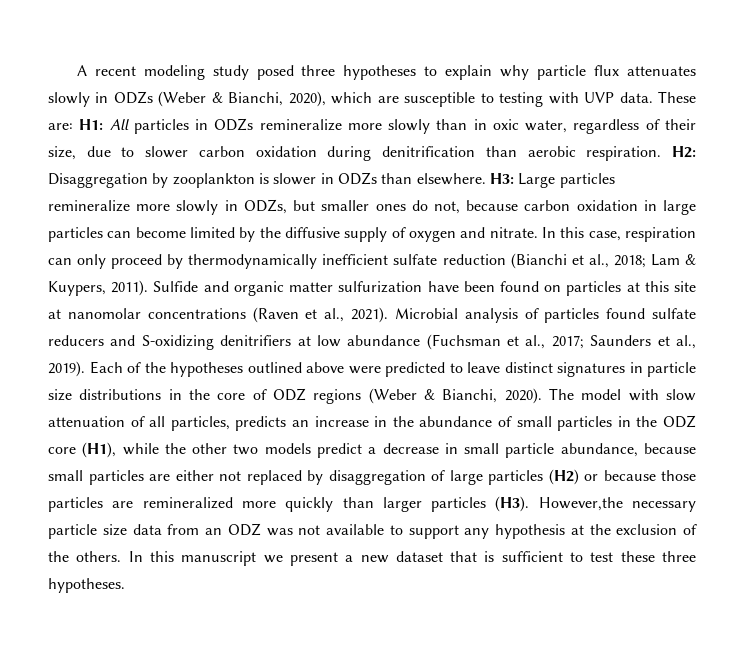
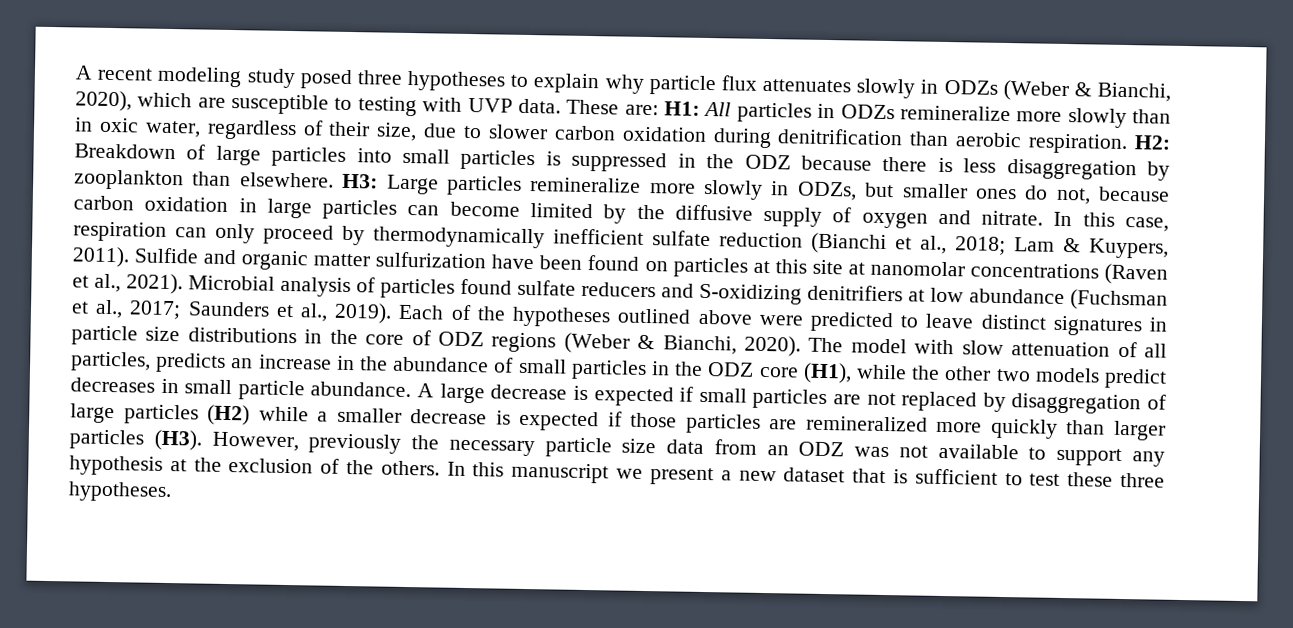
- H2: Disaggregation by zooplankton is slower in ODZs than elsewhere.
+ H2: Breakdown of large particles into small particles is suppressed in the ODZ because there is less disaggregation by zooplankton than elsewhere.
- The model with slow attenuation of all particles, predicts an increase in the abundance of small particles in the ODZ core (H1), while the other two models predict a decrease in small particle abundance, because small particles are either not replaced by disaggregation of large particles (H2) or because those particles are remineralized more quickly than larger particles (H3). However,the necessary particle size data from an ODZ was not available to support any hypothesis at the exclusion of the others.
+ The model with slow attenuation of all particles, predicts an increase in the abundance of small particles in the ODZ core (H1), while the other two models predict decreases in small particle abundance. A large decrease is expected if small particles are not replaced by disaggregation of large particles (H2) while a smaller decrease is expected if those particles are remineralized more quickly than larger particles (H3). However, previously the necessary particle size data from an ODZ was not available to support any hypothesis at the exclusion of the others.

